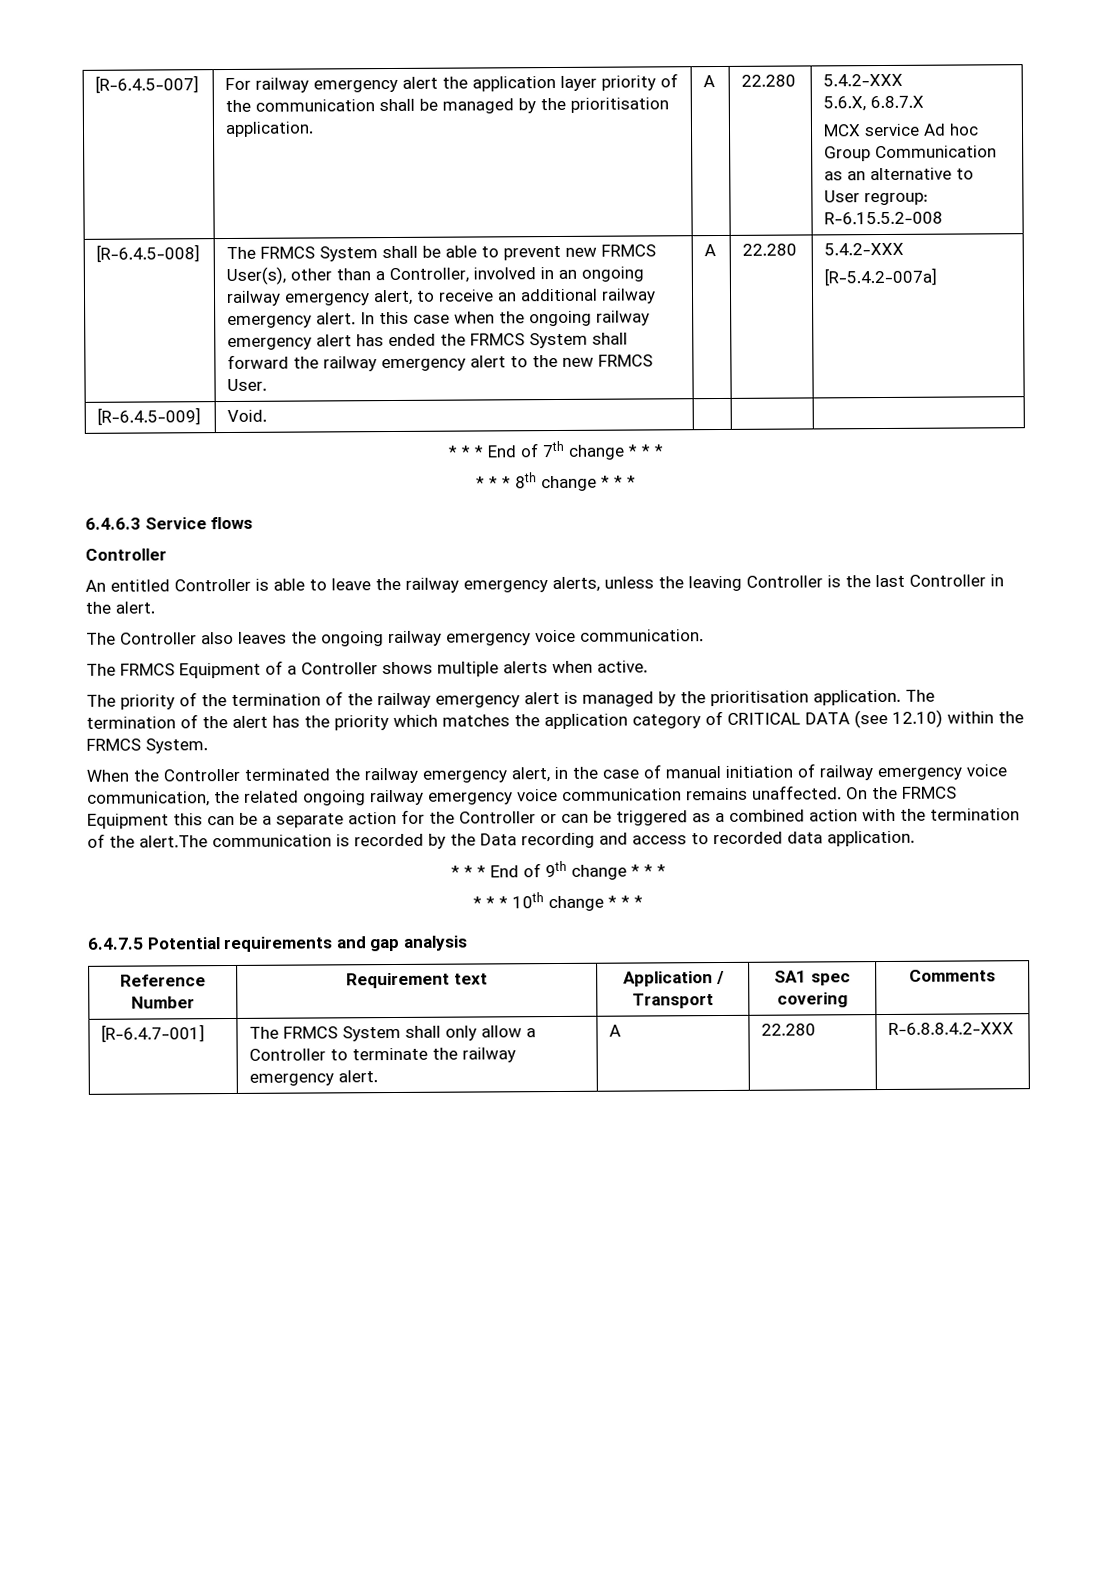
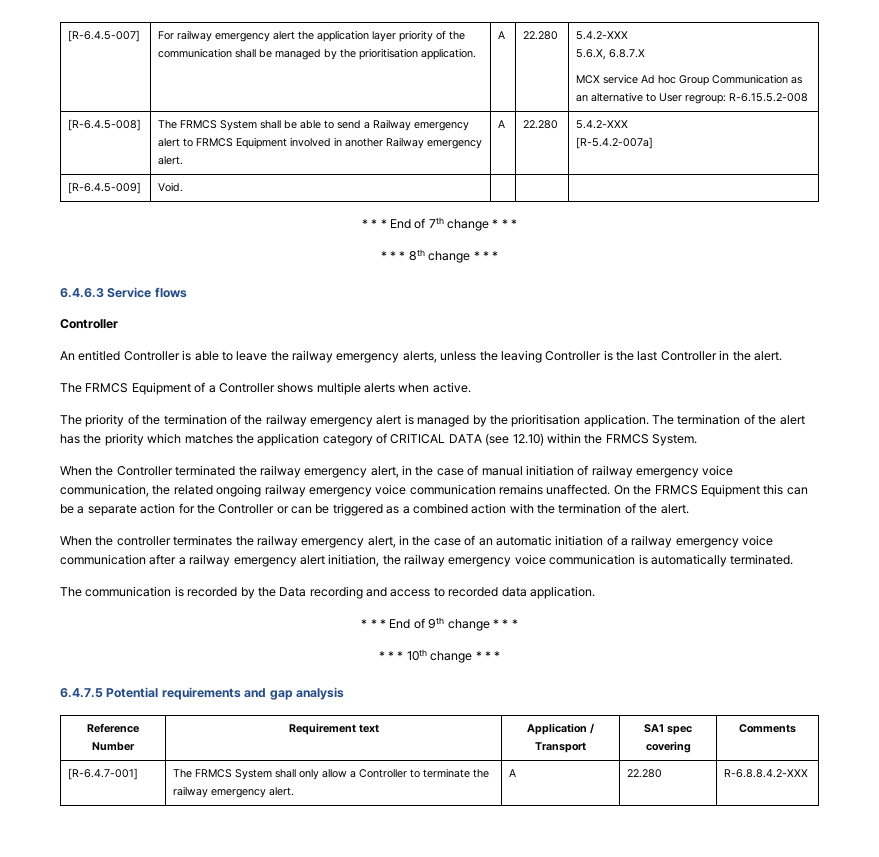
- The FRMCS System shall be able to prevent new FRMCS User(s), other than a Controller, involved in an ongoing railway emergency alert, to receive an additional railway emergency alert. In this case when the ongoing railway emergency alert has ended the FRMCS System shall forward the railway emergency alert to the new FRMCS User.
+ The FRMCS System shall be able to send a Railway emergency alert to FRMCS Equipment involved in another Railway emergency alert.
- The Controller also leaves the ongoing railway emergency voice communication.
- On the FRMCS Equipment this can be a separate action for the Controller or can be triggered as a combined action with the termination of the alert.The communication is recorded by the Data recording and access to recorded data application.
+ On the FRMCS Equipment this can be a separate action for the Controller or can be triggered as a combined action with the termination of the alert.
+ When the controller terminates the railway emergency alert, in the case of an automatic initiation of a railway emergency voice communication after a railway emergency alert initiation, the railway emergency voice communication is automatically terminated.
+ The communication is recorded by the Data recording and access to recorded data application.

